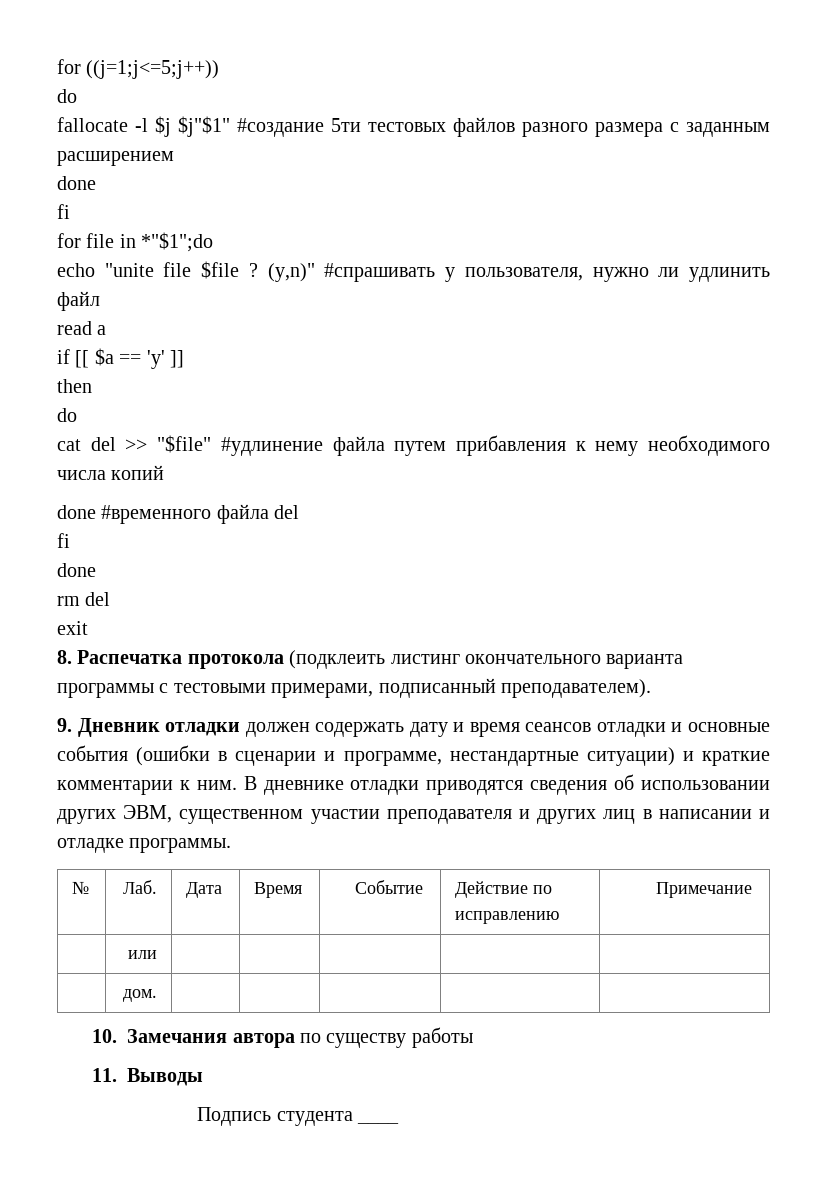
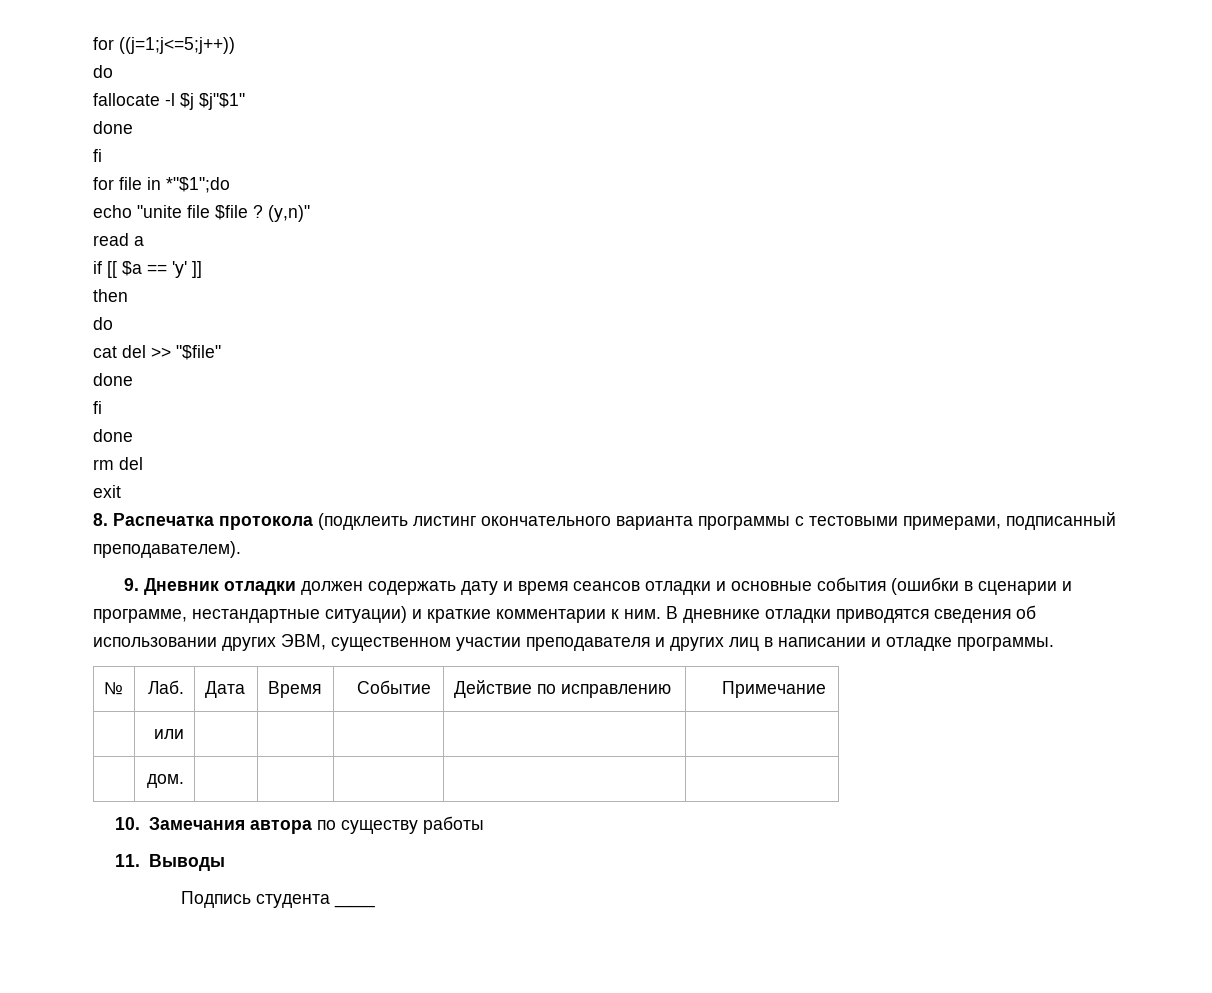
- fallocate -l $j $j"$1" #создание 5ти тестовых файлов разного размера с заданным расширением
+ fallocate -l $j $j"$1"
- (y,n)" #спрашивать у пользователя, нужно ли удлинить файл
+ (y,n)"
- cat del >> "$file" #удлинение файла путем прибавления к нему необходимого числа копий
- done #временного файла del
+ cat del >> "$file"
+ done

